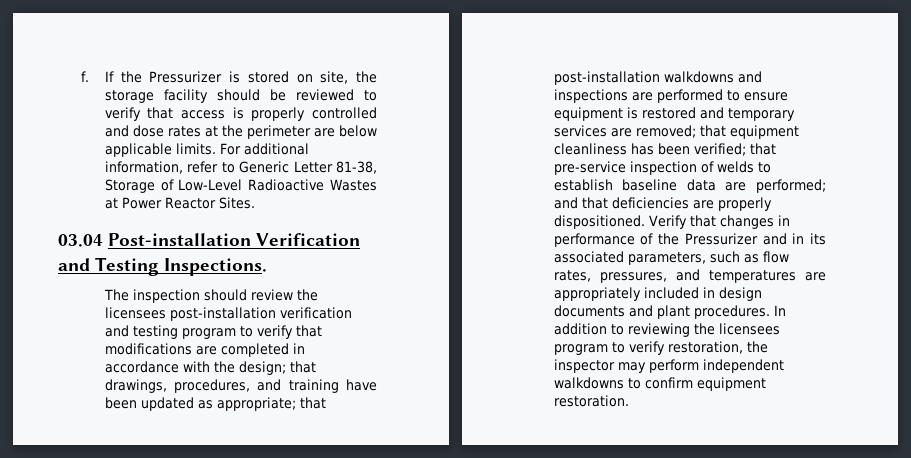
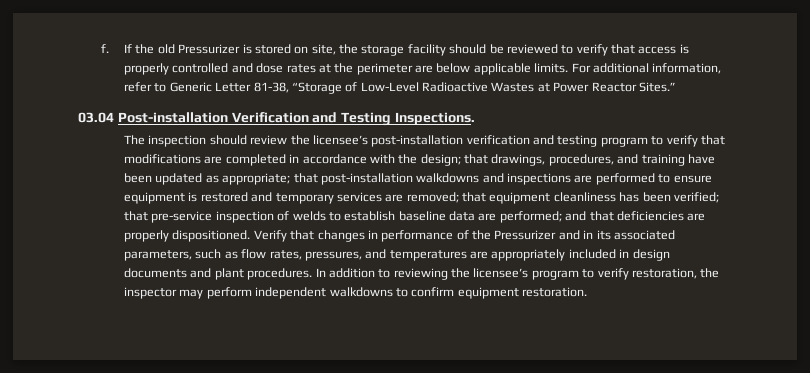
- If the Pressurizer is stored on site, the storage facility should be reviewed to verify that access is properly controlled and dose rates at the perimeter are below applicable limits.
+ If the old Pressurizer is stored on site, the storage facility should be reviewed to verify that access is properly controlled and dose rates at the perimeter are below applicable limits.
- For additional information, refer to Generic Letter 81-38, Storage of Low-Level Radioactive Wastes at Power Reactor Sites.
+ For additional information, refer to Generic Letter 81-38, “Storage of Low-Level Radioactive Wastes at Power Reactor Sites.”
- The inspection should review the licensees post-installation verification and testing program to verify that modifications are completed in accordance with the design;
+ The inspection should review the licensee’s post-installation verification and testing program to verify that modifications are completed in accordance with the design;
- In addition to reviewing the licensees program to verify restoration, the inspector may perform independent walkdowns to confirm equipment restoration.
+ In addition to reviewing the licensee’s program to verify restoration, the inspector may perform independent walkdowns to confirm equipment restoration.

